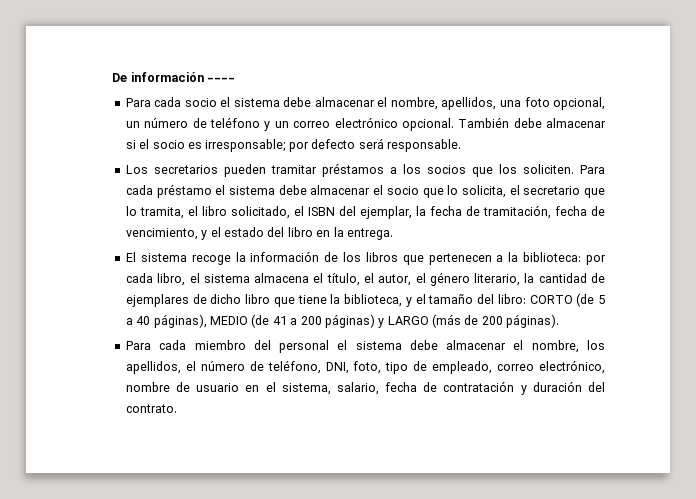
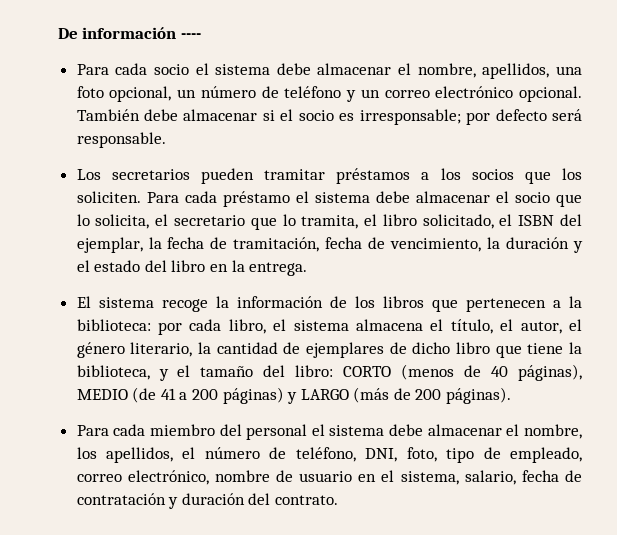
- Para cada préstamo el sistema debe almacenar el socio que lo solicita, el secretario que lo tramita, el libro solicitado, el ISBN del ejemplar, la fecha de tramitación, fecha de vencimiento, y el estado del libro en la entrega.
+ Para cada préstamo el sistema debe almacenar el socio que lo solicita, el secretario que lo tramita, el libro solicitado, el ISBN del ejemplar, la fecha de tramitación, fecha de vencimiento, la duración y el estado del libro en la entrega.
- El sistema recoge la información de los libros que pertenecen a la biblioteca: por cada libro, el sistema almacena el título, el autor, el género literario, la cantidad de ejemplares de dicho libro que tiene la biblioteca, y el tamaño del libro: CORTO (de 5 a 40 páginas), MEDIO (de 41 a 200 páginas) y LARGO (más de 200 páginas).
+ El sistema recoge la información de los libros que pertenecen a la biblioteca: por cada libro, el sistema almacena el título, el autor, el género literario, la cantidad de ejemplares de dicho libro que tiene la biblioteca, y el tamaño del libro: CORTO (menos de 40 páginas), MEDIO (de 41 a 200 páginas) y LARGO (más de 200 páginas).

